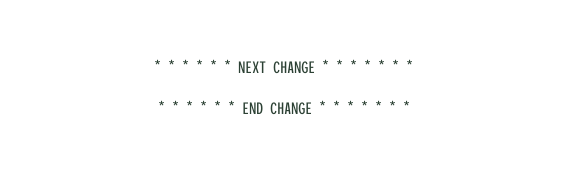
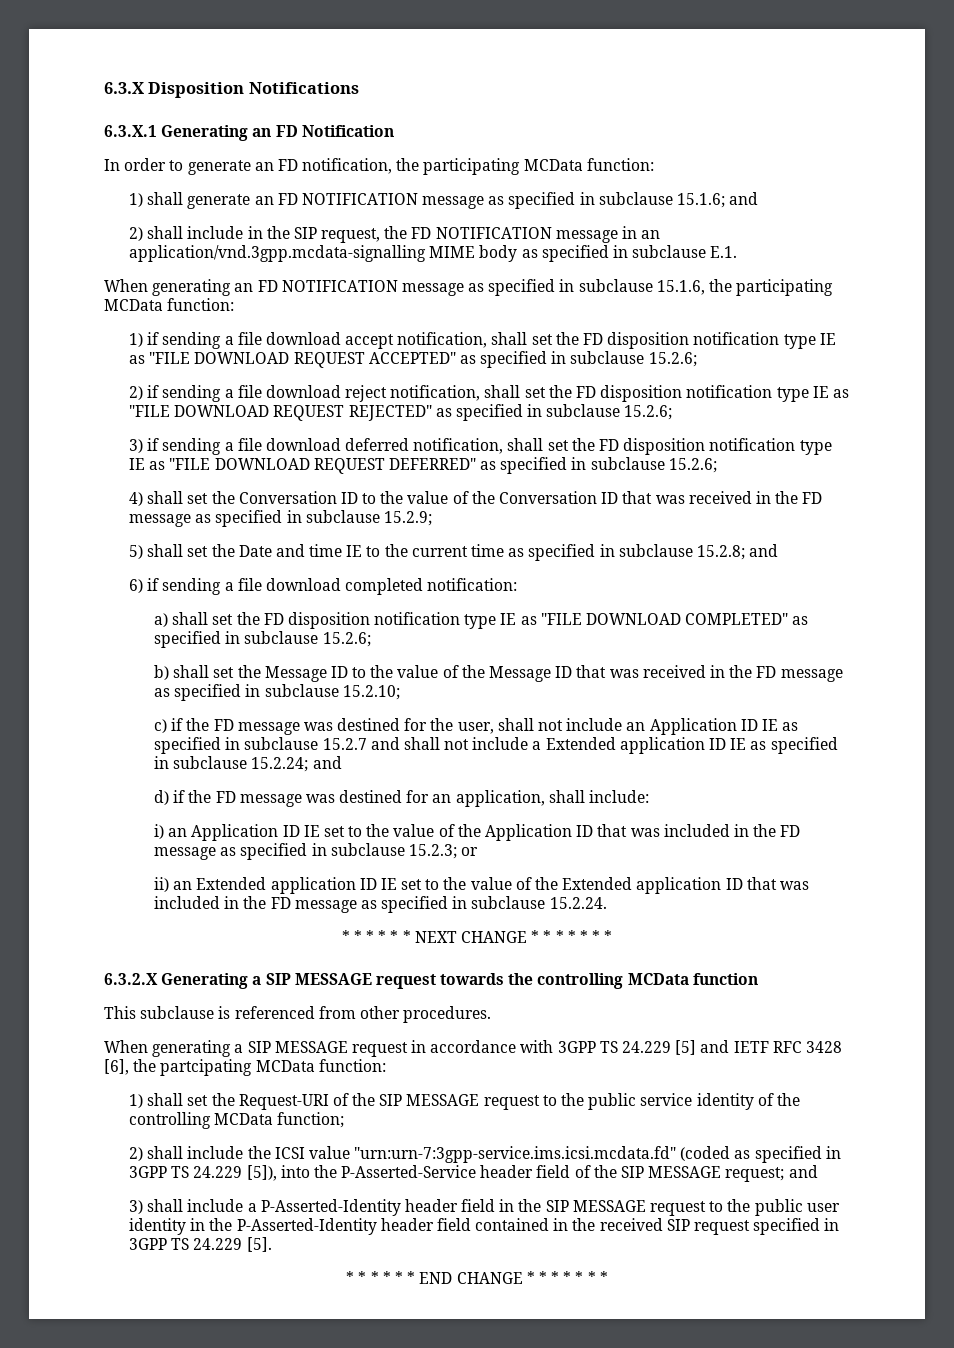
+ 6.3.X Disposition Notifications
+ 6.3.X.1 Generating an FD Notification
+ In order to generate an FD notification, the participating MCData function:
+ 1) shall generate an FD NOTIFICATION message as specified in subclause 15.1.6; and
+ 2) shall include in the SIP request, the FD NOTIFICATION message in an application/vnd.3gpp.mcdata-signalling MIME body as specified in subclause E.1.
+ When generating an FD NOTIFICATION message as specified in subclause 15.1.6, the participating MCData function:
+ 1) if sending a file download accept notification, shall set the FD disposition notification type IE as "FILE DOWNLOAD REQUEST ACCEPTED" as specified in subclause 15.2.6;
+ 2) if sending a file download reject notification, shall set the FD disposition notification type IE as "FILE DOWNLOAD REQUEST REJECTED" as specified in subclause 15.2.6;
+ 3) if sending a file download deferred notification, shall set the FD disposition notification type IE as "FILE DOWNLOAD REQUEST DEFERRED" as specified in subclause 15.2.6;
+ 4) shall set the Conversation ID to the value of the Conversation ID that was received in the FD message as specified in subclause 15.2.9;
+ 5) shall set the Date and time IE to the current time as specified in subclause 15.2.8; and
+ 6) if sending a file download completed notification:
+ a) shall set the FD disposition notification type IE as "FILE DOWNLOAD COMPLETED" as specified in subclause 15.2.6;
+ b) shall set the Message ID to the value of the Message ID that was received in the FD message as specified in subclause 15.2.10;
+ c) if the FD message was destined for the user, shall not include an Application ID IE as specified in subclause 15.2.7 and shall not include a Extended application ID IE as specified in subclause 15.2.24; and
+ d) if the FD message was destined for an application, shall include:
+ i) an Application ID IE set to the value of the Application ID that was included in the FD message as specified in subclause 15.2.3; or
+ ii) an Extended application ID IE set to the value of the Extended application ID that was included in the FD message as specified in subclause 15.2.24.
+ 6.3.2.X Generating a SIP MESSAGE request towards the controlling MCData function
+ This subclause is referenced from other procedures.
+ When generating a SIP MESSAGE request in accordance with 3GPP TS 24.229 [5] and IETF RFC 3428 [6], the partcipating MCData function:
+ 1) shall set the Request-URI of the SIP MESSAGE request to the public service identity of the controlling MCData function;
+ 2) shall include the ICSI value "urn:urn-7:3gpp-service.ims.icsi.mcdata.fd" (coded as specified in 3GPP TS 24.229 [5]), into the P-Asserted-Service header field of the SIP MESSAGE request; and
+ 3) shall include a P-Asserted-Identity header field in the SIP MESSAGE request to the public user identity in the P-Asserted-Identity header field contained in the received SIP request specified in 3GPP TS 24.229 [5].

